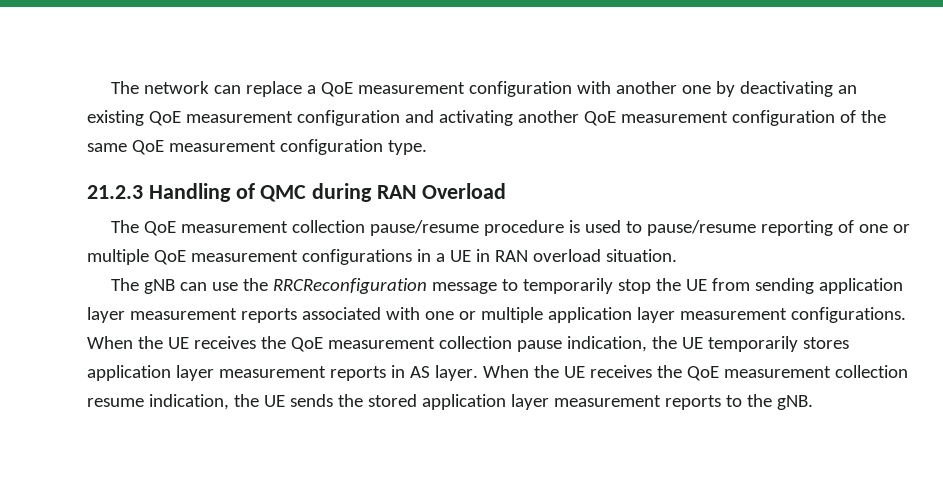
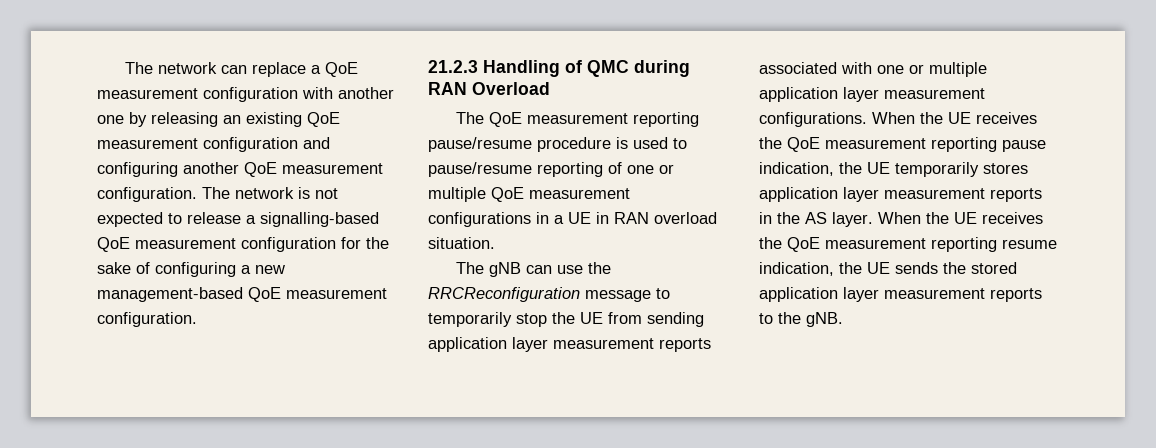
- The network can replace a QoE measurement configuration with another one by deactivating an existing QoE measurement configuration and activating another QoE measurement configuration of the same QoE measurement configuration type.
+ The network can replace a QoE measurement configuration with another one by releasing an existing QoE measurement configuration and configuring another QoE measurement configuration. The network is not expected to release a signalling-based QoE measurement configuration for the sake of configuring a new management-based QoE measurement configuration.
- The QoE measurement collection pause/resume procedure is used to pause/resume reporting of one or multiple QoE measurement configurations in a UE in RAN overload situation.
+ The QoE measurement reporting pause/resume procedure is used to pause/resume reporting of one or multiple QoE measurement configurations in a UE in RAN overload situation.
- When the UE receives the QoE measurement collection pause indication, the UE temporarily stores application layer measurement reports in AS layer.
+ When the UE receives the QoE measurement reporting pause indication, the UE temporarily stores application layer measurement reports in the AS layer.
- When the UE receives the QoE measurement collection resume indication, the UE sends the stored application layer measurement reports to the gNB.
+ When the UE receives the QoE measurement reporting resume indication, the UE sends the stored application layer measurement reports to the gNB.

